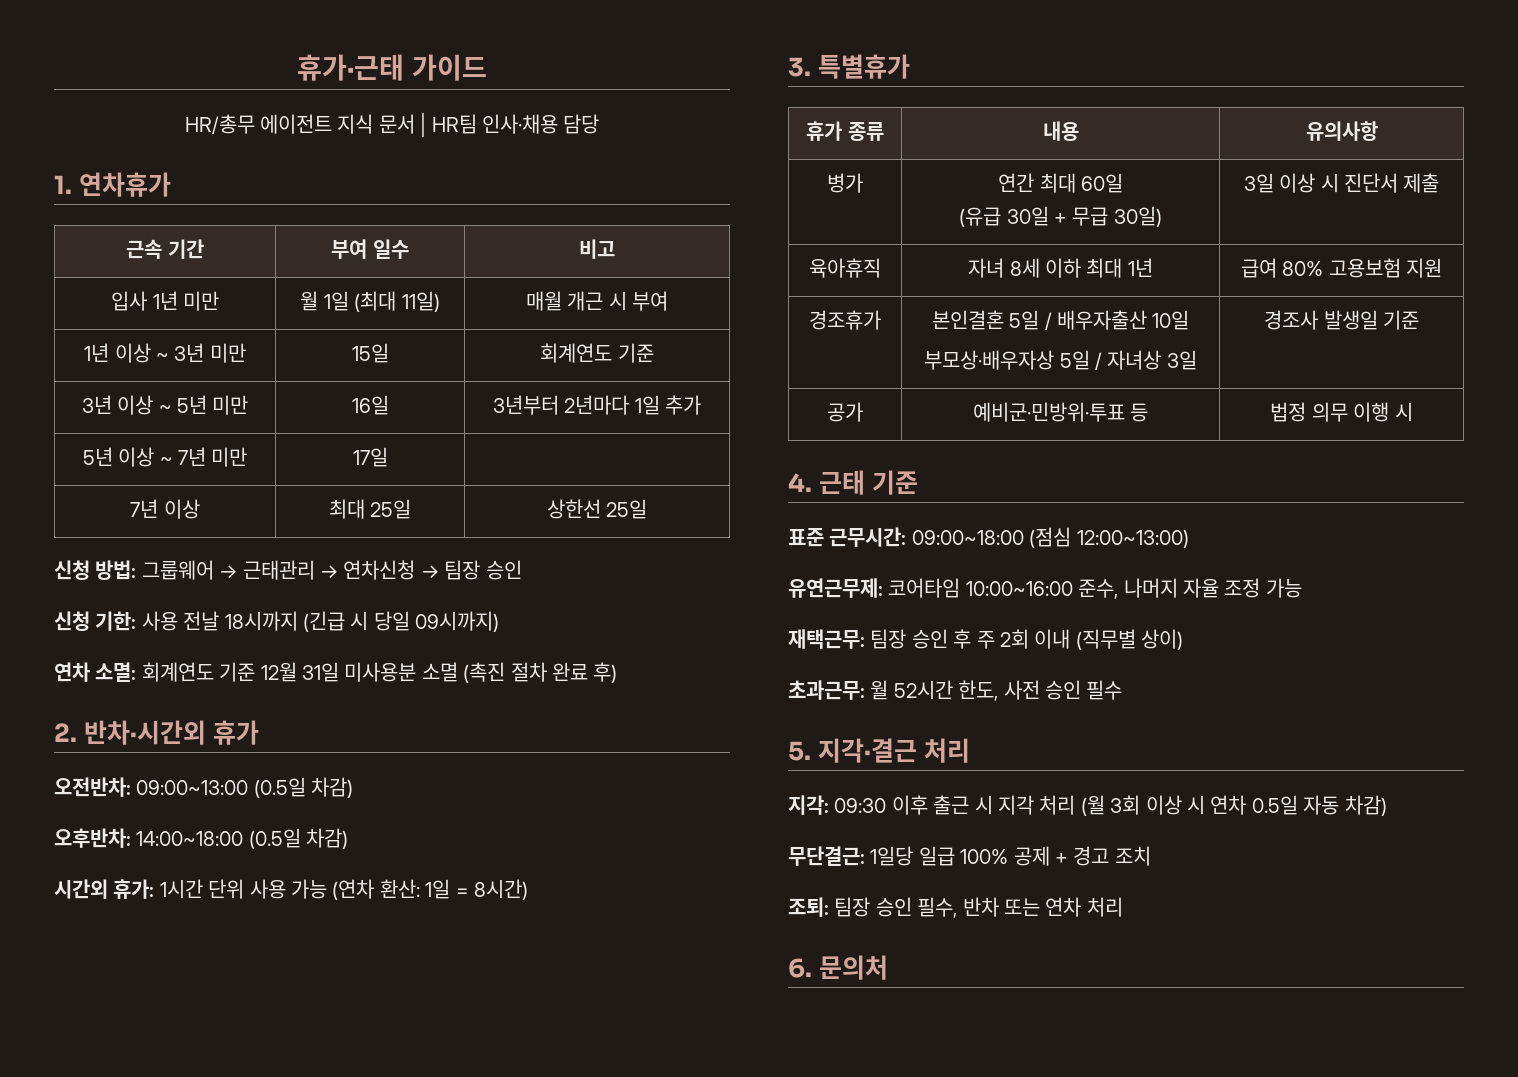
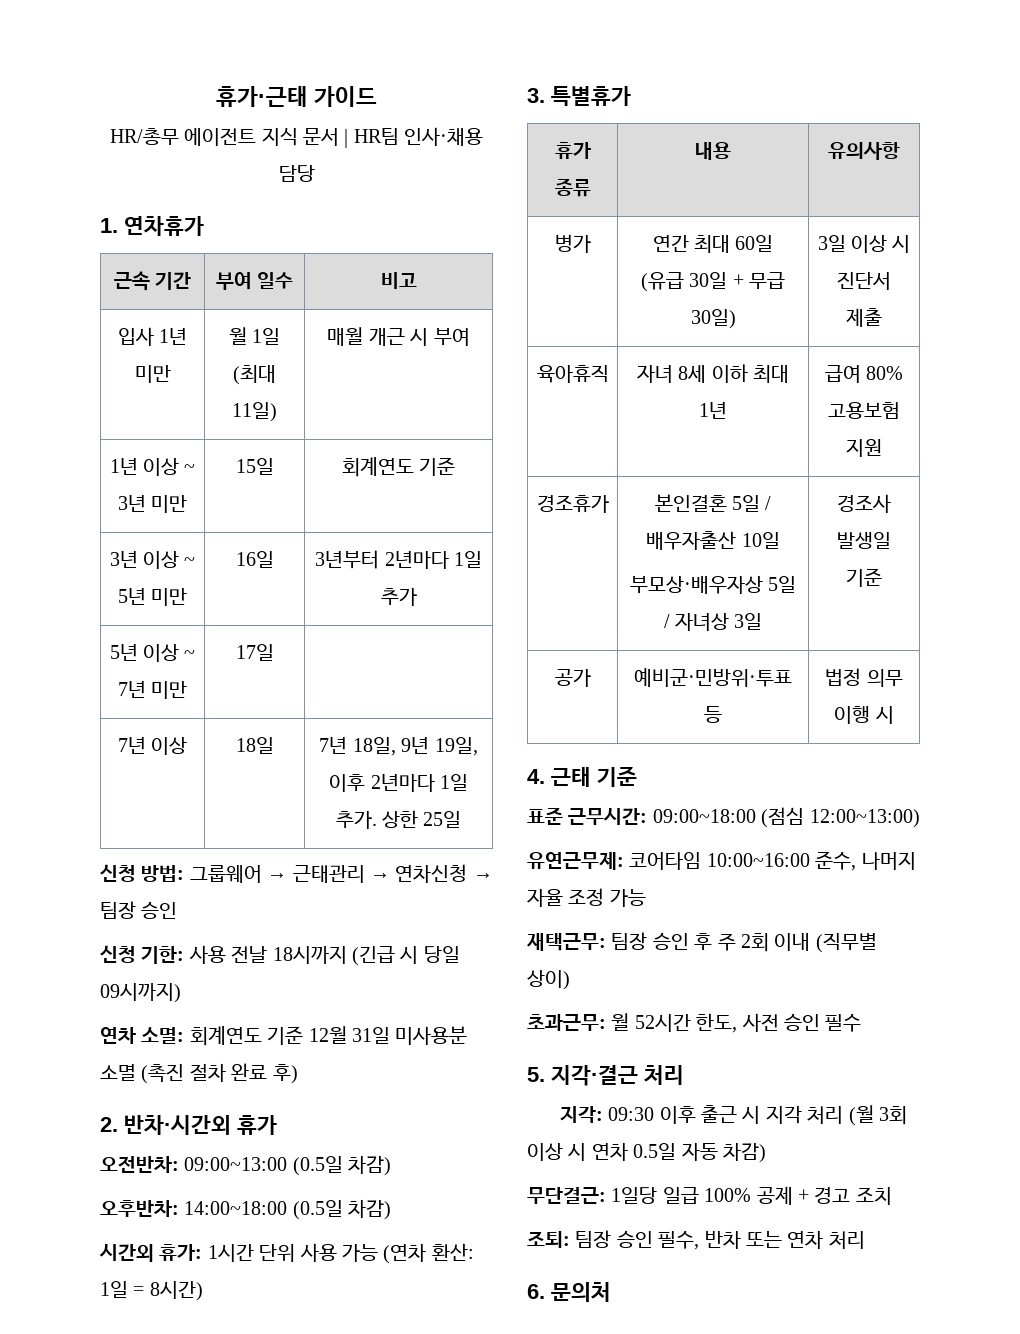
- 7년 이상 | 최대 25일 | 상한선 25일
+ 7년 이상 | 18일 | 7년 18일, 9년 19일, 이후 2년마다 1일 추가. 상한 25일

